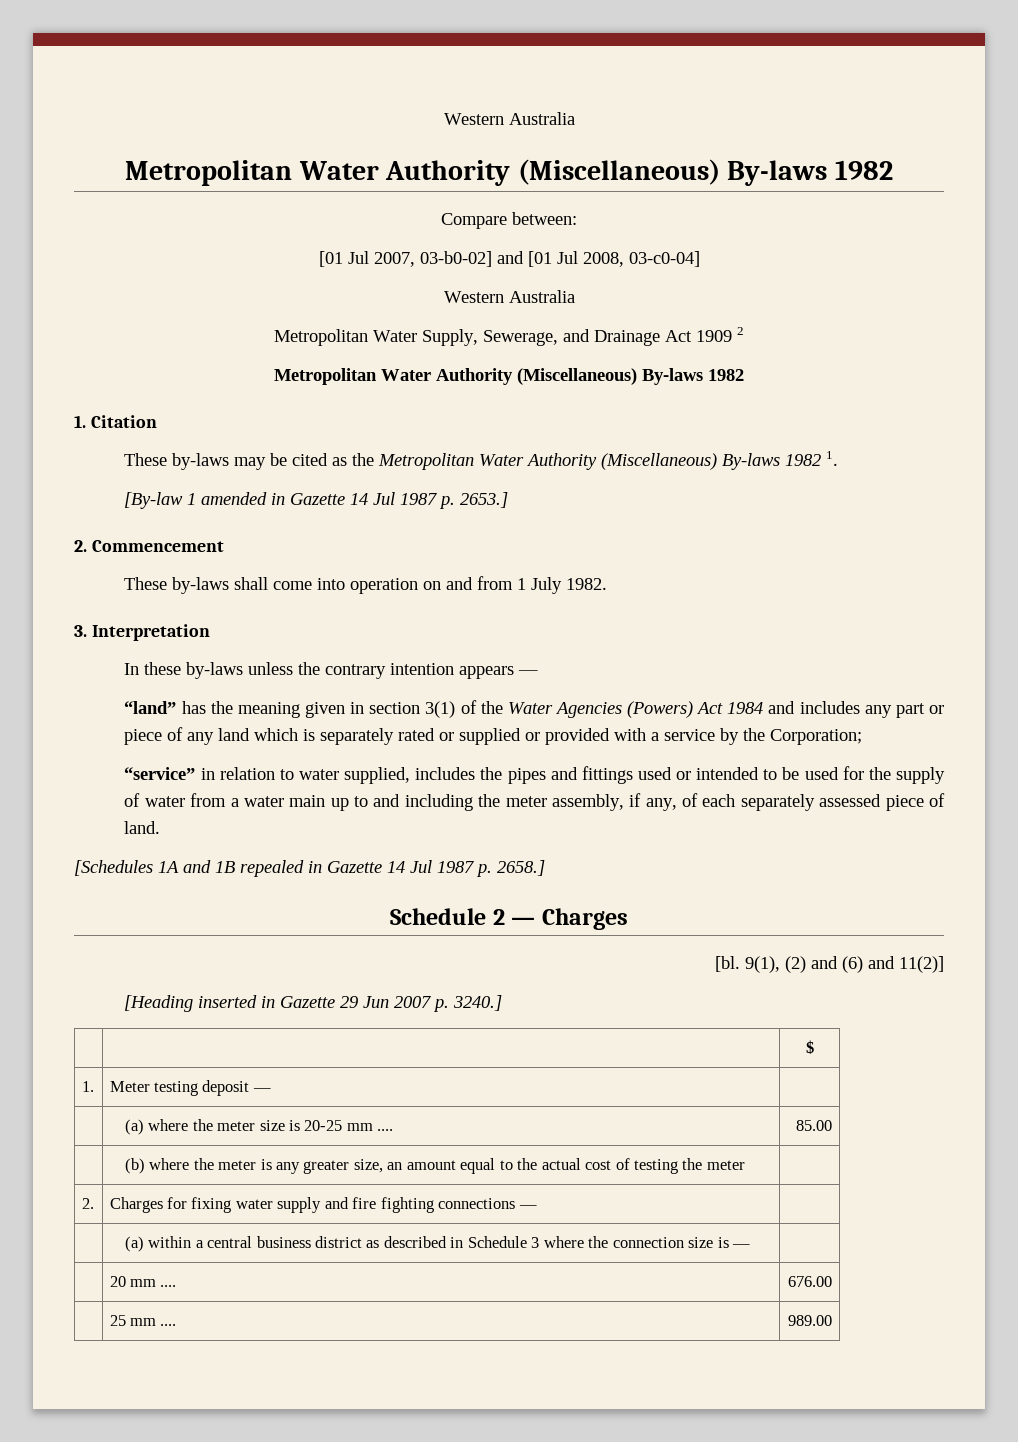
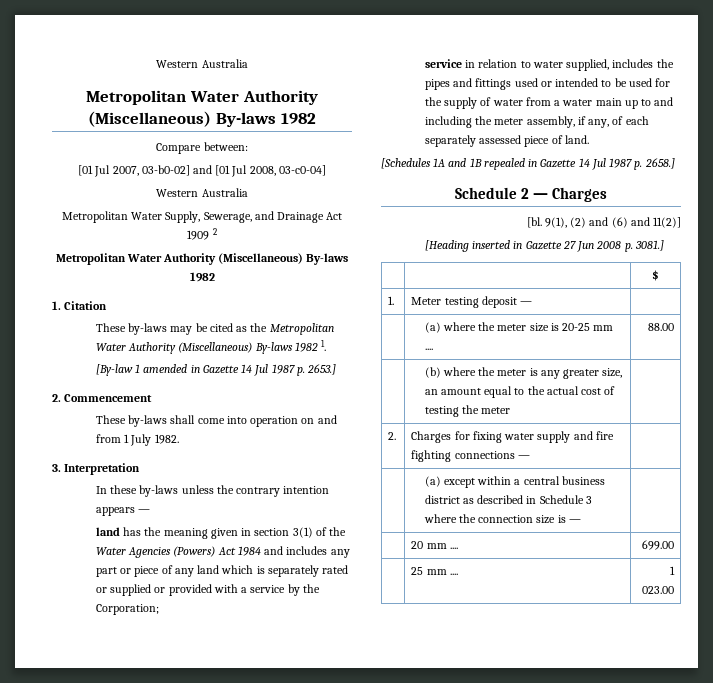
- “land” has the meaning given in section 3(1) of the Water Agencies (Powers) Act 1984 and includes any part or piece of any land which is separately rated or supplied or provided with a service by the Corporation;
+ land has the meaning given in section 3(1) of the Water Agencies (Powers) Act 1984 and includes any part or piece of any land which is separately rated or supplied or provided with a service by the Corporation;
- “service” in relation to water supplied, includes the pipes and fittings used or intended to be used for the supply of water from a water main up to and including the meter assembly, if any, of each separately assessed piece of land.
+ service in relation to water supplied, includes the pipes and fittings used or intended to be used for the supply of water from a water main up to and including the meter assembly, if any, of each separately assessed piece of land.
- [Heading inserted in Gazette 29 Jun 2007 p. 3240.]
+ [Heading inserted in Gazette 27 Jun 2008 p. 3081.]
- | (a) where the meter size is 20-25 mm .... | 85.00
+ | (a) where the meter size is 20-25 mm .... | 88.00
- | (a) within a central business district as described in Schedule 3 where the connection size is — |
+ | (a) except within a central business district as described in Schedule 3 where the connection size is — |
- | 20 mm .... | 676.00
+ | 20 mm .... | 699.00
- | 25 mm .... | 989.00
+ | 25 mm .... | 1 023.00

